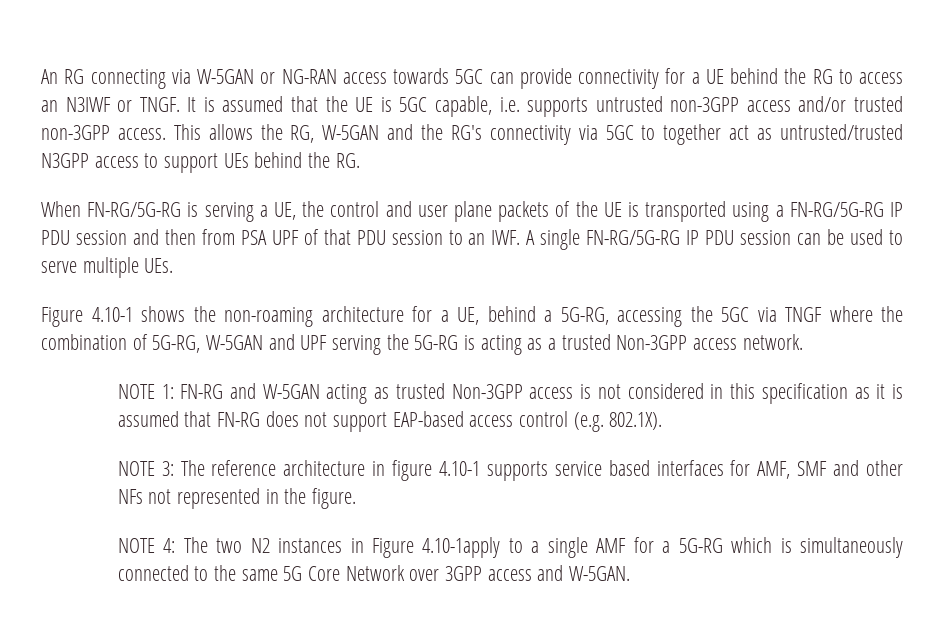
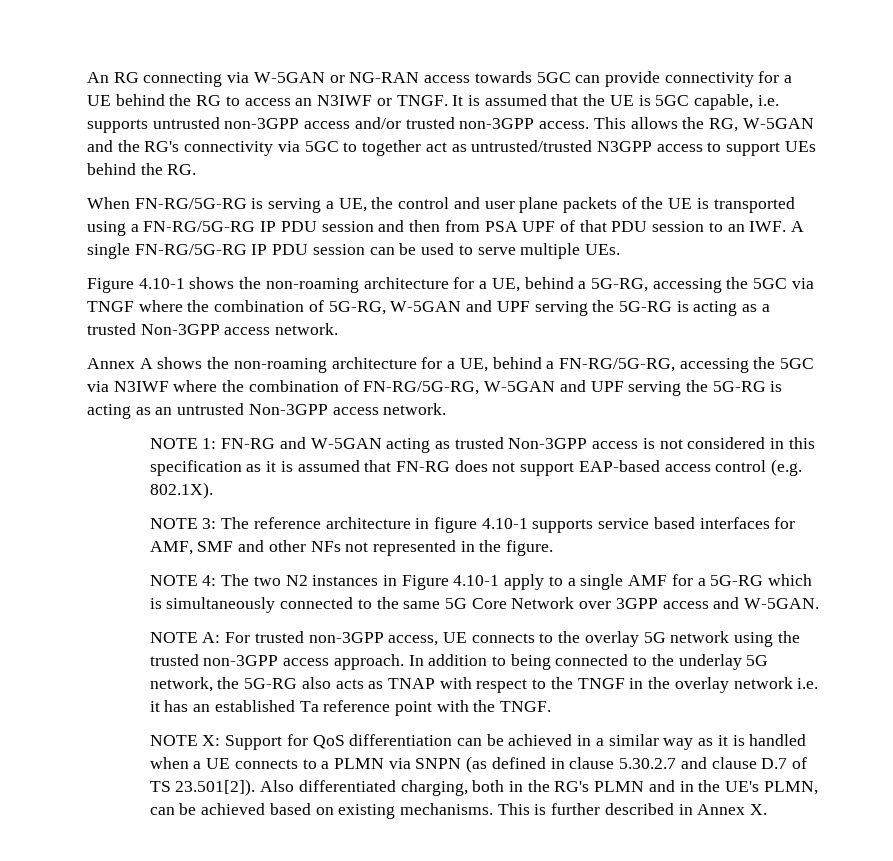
+ Annex A shows the non-roaming architecture for a UE, behind a FN-RG/5G-RG, accessing the 5GC via N3IWF where the combination of FN-RG/5G-RG, W-5GAN and UPF serving the 5G-RG is acting as an untrusted Non-3GPP access network.
- NOTE 4: The two N2 instances in Figure 4.10-1apply to a single AMF for a 5G-RG which is simultaneously connected to the same 5G Core Network over 3GPP access and W-5GAN.
+ NOTE 4: The two N2 instances in Figure 4.10-1 apply to a single AMF for a 5G-RG which is simultaneously connected to the same 5G Core Network over 3GPP access and W-5GAN.
+ NOTE A: For trusted non-3GPP access, UE connects to the overlay 5G network using the trusted non-3GPP access approach. In addition to being connected to the underlay 5G network, the 5G-RG also acts as TNAP with respect to the TNGF in the overlay network i.e. it has an established Ta reference point with the TNGF.
+ NOTE X: Support for QoS differentiation can be achieved in a similar way as it is handled when a UE connects to a PLMN via SNPN (as defined in clause 5.30.2.7 and clause D.7 of TS 23.501[2]). Also differentiated charging, both in the RG's PLMN and in the UE's PLMN, can be achieved based on existing mechanisms. This is further described in Annex X.

